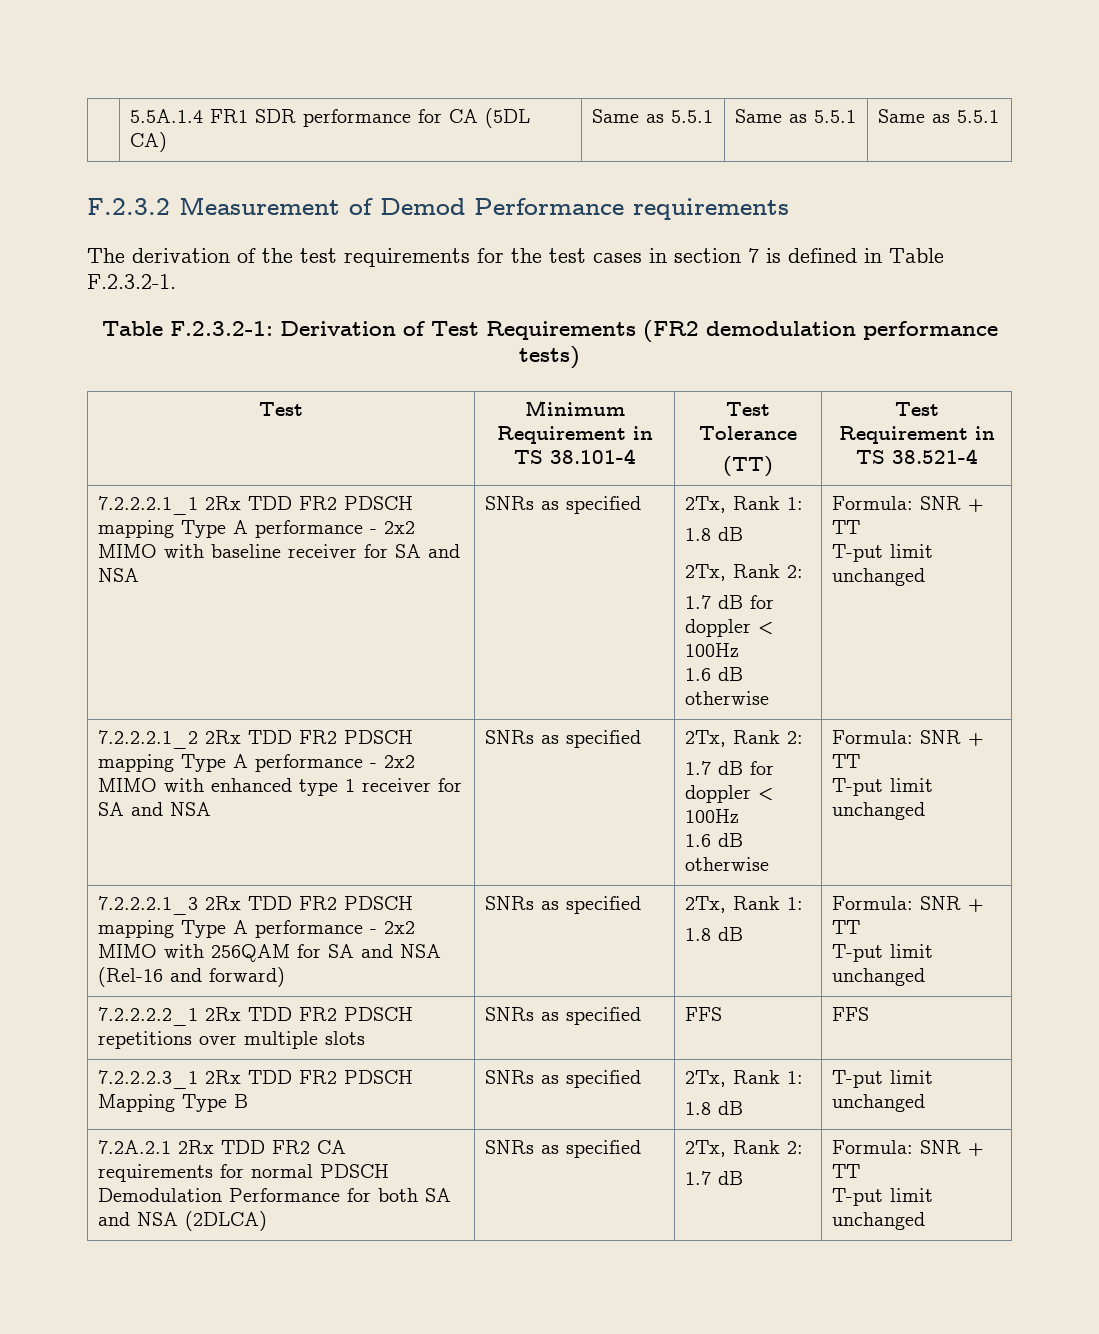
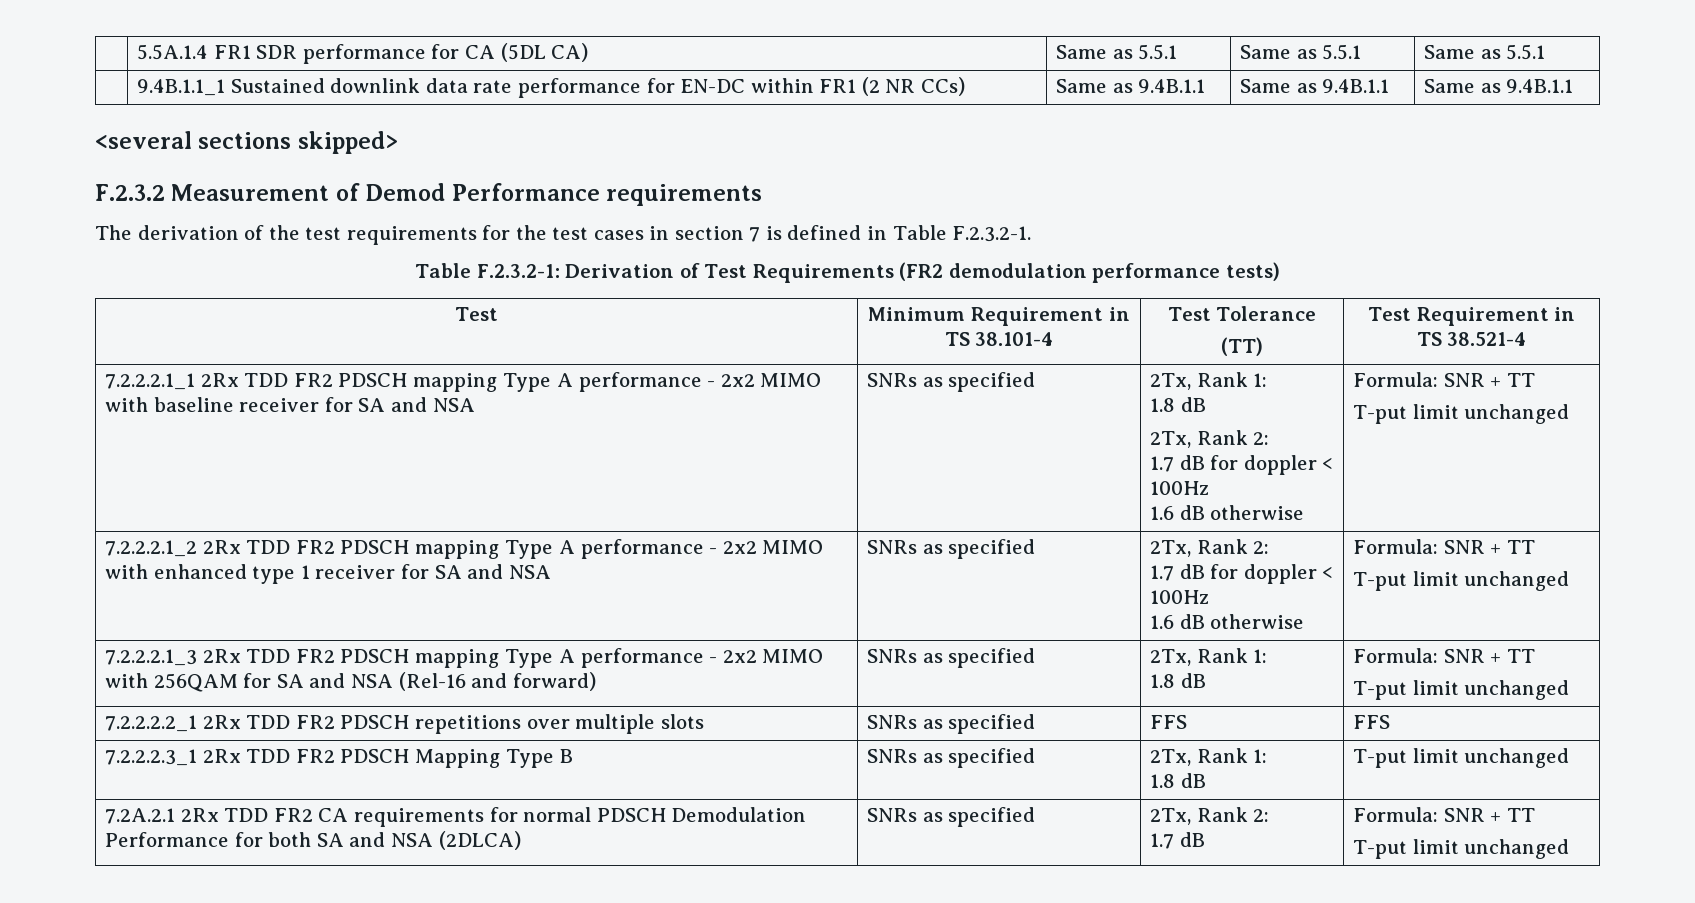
+ | 9.4B.1.1_1 Sustained downlink data rate performance for EN-DC within FR1 (2 NR CCs) | Same as 9.4B.1.1 | Same as 9.4B.1.1 | Same as 9.4B.1.1
+ <several sections skipped>

